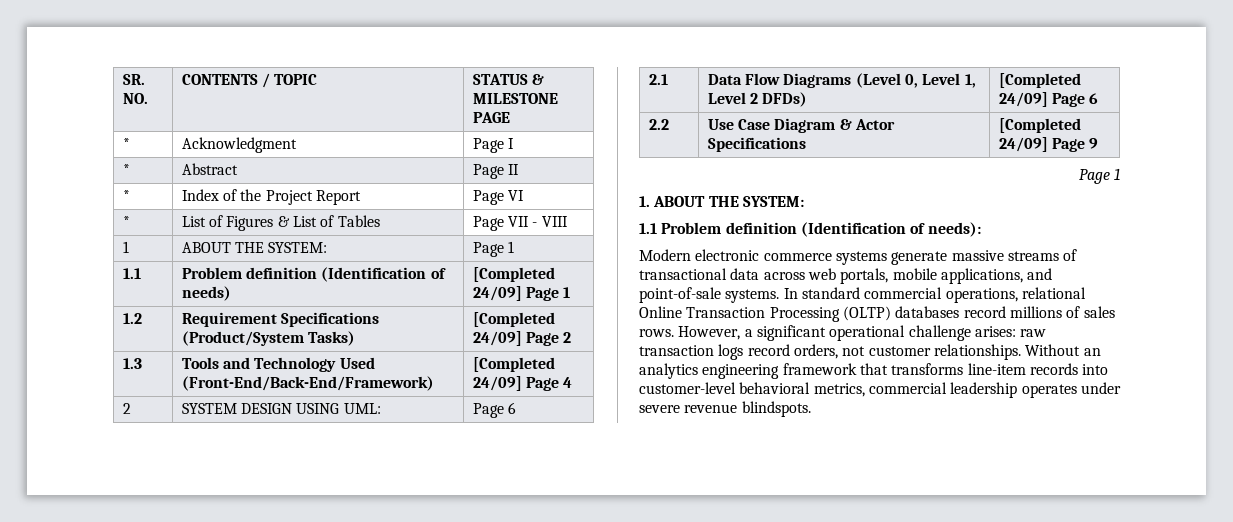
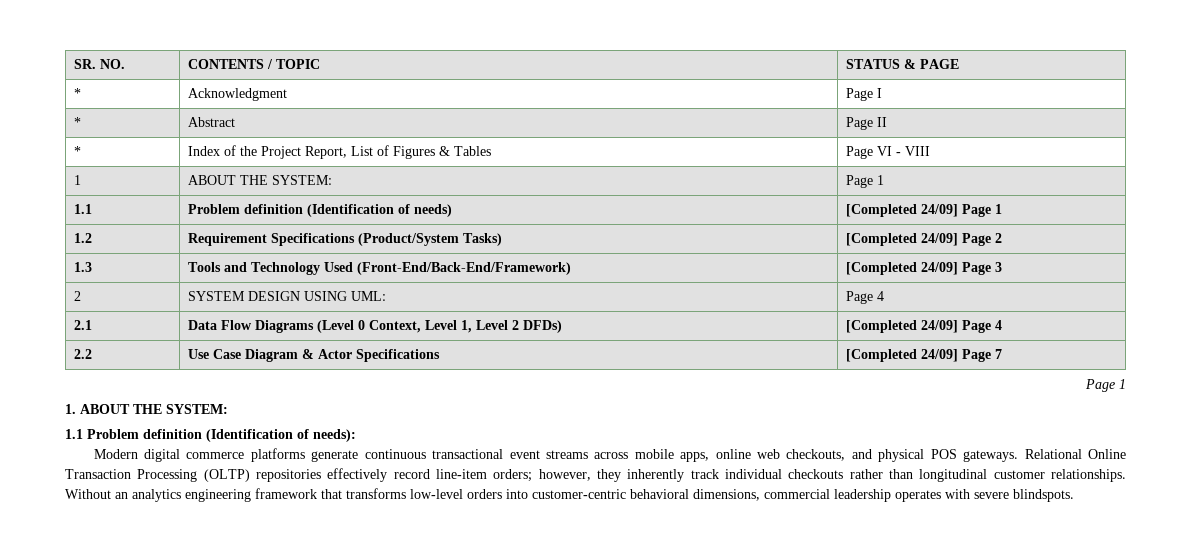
- SR. NO. | CONTENTS / TOPIC | STATUS & MILESTONE PAGE
+ SR. NO. | CONTENTS / TOPIC | STATUS & PAGE
- * | Index of the Project Report | Page VI
- * | List of Figures & List of Tables | Page VII - VIII
+ * | Index of the Project Report, List of Figures & Tables | Page VI - VIII
- 1.3 | Tools and Technology Used (Front-End/Back-End/Framework) | [Completed 24/09] Page 4
+ 1.3 | Tools and Technology Used (Front-End/Back-End/Framework) | [Completed 24/09] Page 3
- 2 | SYSTEM DESIGN USING UML: | Page 6
+ 2 | SYSTEM DESIGN USING UML: | Page 4
- 2.1 | Data Flow Diagrams (Level 0, Level 1, Level 2 DFDs) | [Completed 24/09] Page 6
+ 2.1 | Data Flow Diagrams (Level 0 Context, Level 1, Level 2 DFDs) | [Completed 24/09] Page 4
- 2.2 | Use Case Diagram & Actor Specifications | [Completed 24/09] Page 9
+ 2.2 | Use Case Diagram & Actor Specifications | [Completed 24/09] Page 7
- Modern electronic commerce systems generate massive streams of transactional data across web portals, mobile applications, and point-of-sale systems. In standard commercial operations, relational Online Transaction Processing (OLTP) databases record millions of sales rows. However, a significant operational challenge arises: raw transaction logs record orders, not customer relationships.
+ Modern digital commerce platforms generate continuous transactional event streams across mobile apps, online web checkouts, and physical POS gateways. Relational Online Transaction Processing (OLTP) repositories effectively record line-item orders; however, they inherently track individual checkouts rather than longitudinal customer relationships.
- Without an analytics engineering framework that transforms line-item records into customer-level behavioral metrics, commercial leadership operates under severe revenue blindspots.
+ Without an analytics engineering framework that transforms low-level orders into customer-centric behavioral dimensions, commercial leadership operates with severe blindspots.

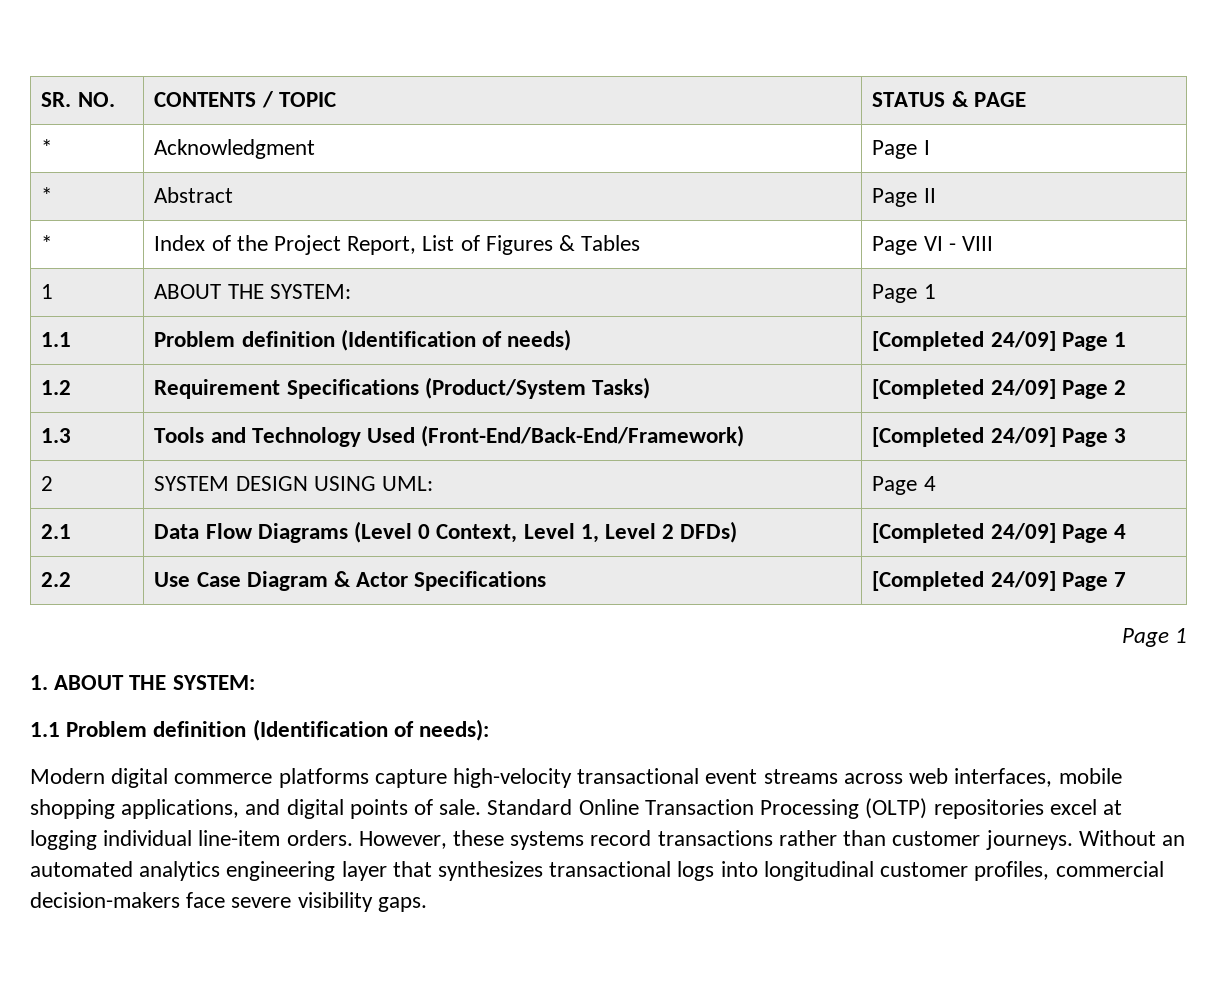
- Modern digital commerce platforms generate continuous transactional event streams across mobile apps, online web checkouts, and physical POS gateways. Relational Online Transaction Processing (OLTP) repositories effectively record line-item orders; however, they inherently track individual checkouts rather than longitudinal customer relationships. Without an analytics engineering framework that transforms low-level orders into customer-centric behavioral dimensions, commercial leadership operates with severe blindspots.
+ Modern digital commerce platforms capture high-velocity transactional event streams across web interfaces, mobile shopping applications, and digital points of sale. Standard Online Transaction Processing (OLTP) repositories excel at logging individual line-item orders. However, these systems record transactions rather than customer journeys. Without an automated analytics engineering layer that synthesizes transactional logs into longitudinal customer profiles, commercial decision-makers face severe visibility gaps.

